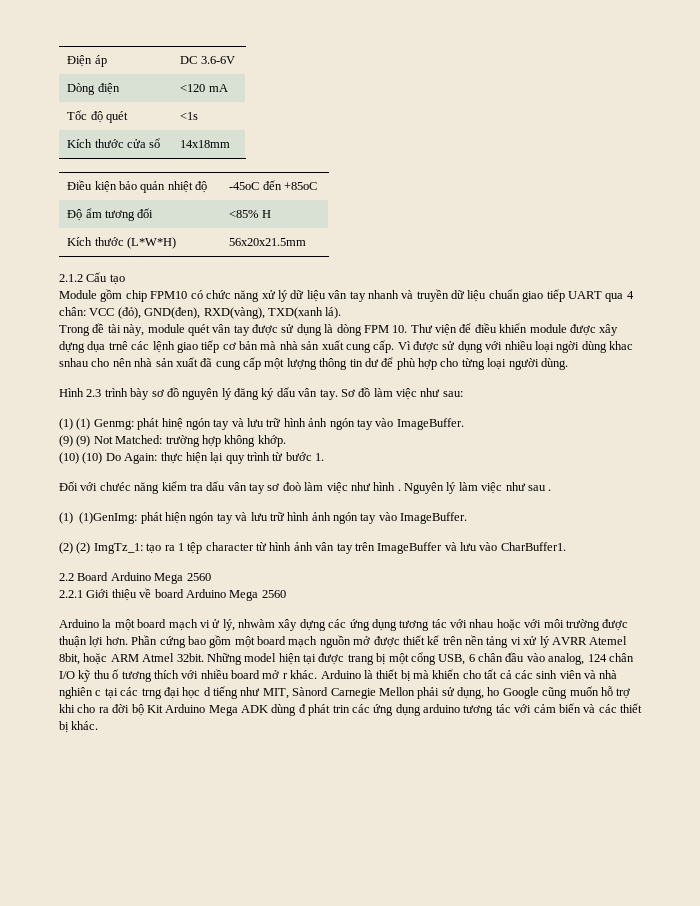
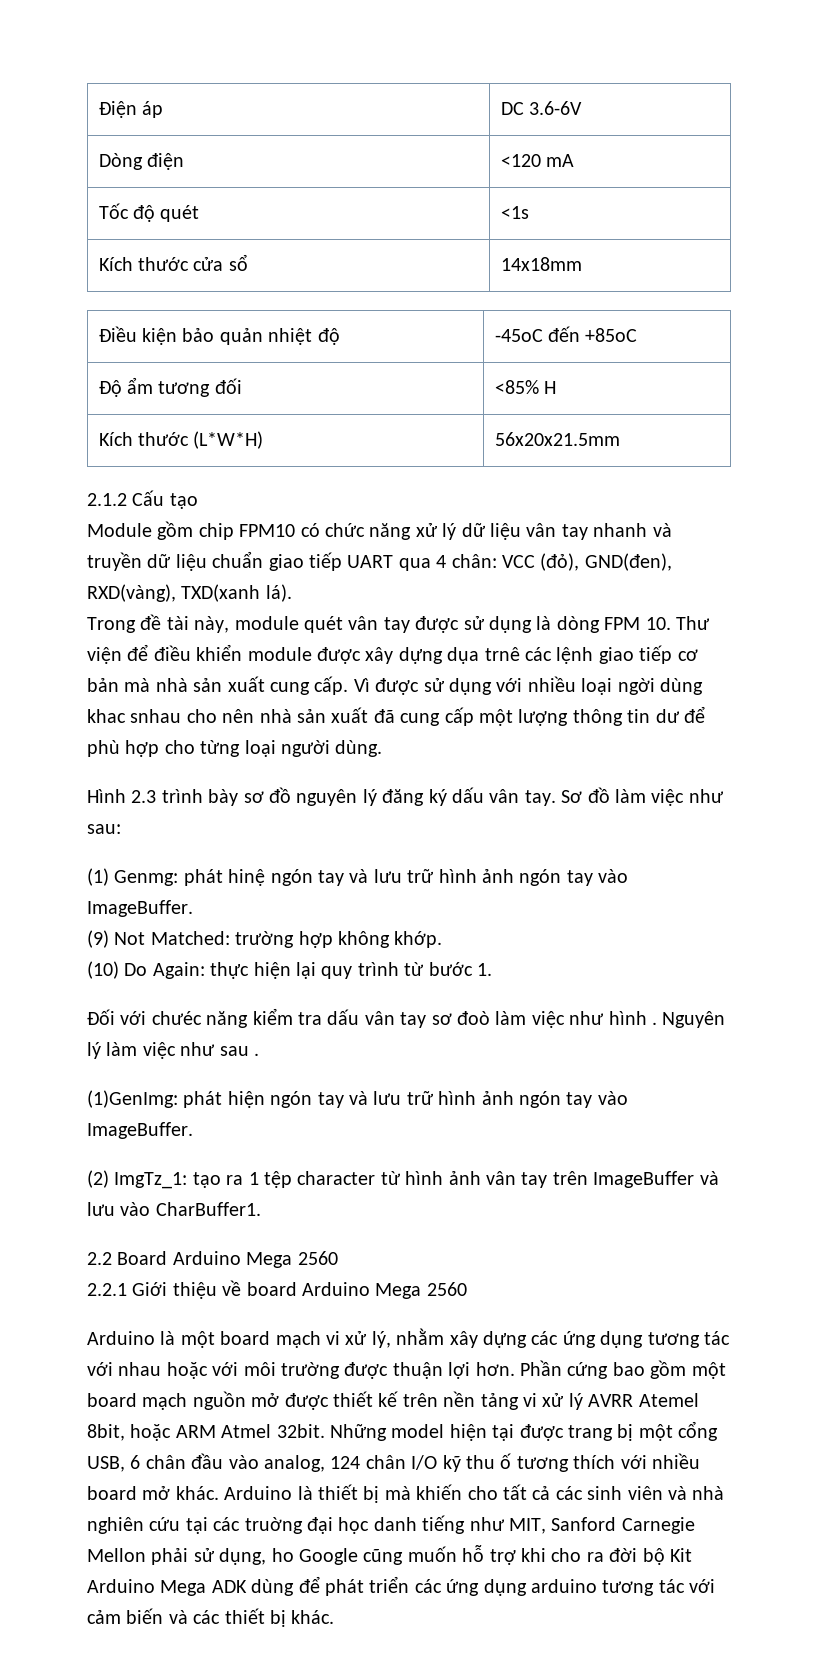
- (1) (1) Genmg: phát hinệ ngón tay và lưu trữ hình ảnh ngón tay vào ImageBuffer.
+ (1) Genmg: phát hinệ ngón tay và lưu trữ hình ảnh ngón tay vào ImageBuffer.
- (9) (9) Not Matched: trường hợp không khớp.
+ (9) Not Matched: trường hợp không khớp.
- (10) (10) Do Again: thực hiện lại quy trình từ bước 1.
+ (10) Do Again: thực hiện lại quy trình từ bước 1.
- (1) (1)GenImg: phát hiện ngón tay và lưu trữ hình ảnh ngón tay vào ImageBuffer.
+ (1)GenImg: phát hiện ngón tay và lưu trữ hình ảnh ngón tay vào ImageBuffer.
- (2) (2) ImgTz_1: tạo ra 1 tệp character từ hình ảnh vân tay trên ImageBuffer và lưu vào CharBuffer1.
+ (2) ImgTz_1: tạo ra 1 tệp character từ hình ảnh vân tay trên ImageBuffer và lưu vào CharBuffer1.
- Arduino la một board mạch vi ử lý, nhwàm xây dựng các ứng dụng tương tác với nhau hoặc với môi trường được thuận lợi hơn.
+ Arduino là một board mạch vi xử lý, nhằm xây dựng các ứng dụng tương tác với nhau hoặc với môi trường được thuận lợi hơn.
- Những model hiện tại được trang bị một cổng USB, 6 chân đầu vào analog, 124 chân I/O kỹ thu ố tương thích với nhiều board mở r khác.
+ Những model hiện tại được trang bị một cổng USB, 6 chân đầu vào analog, 124 chân I/O kỹ thu ố tương thích với nhiều board mở khác.
- Arduino là thiết bị mà khiến cho tất cả các sinh viên và nhà nghiên c tại các trng đại học d tiếng như MIT, Sànord Carnegie Mellon phải sử dụng, ho Google cũng muốn hỗ trợ khi cho ra đời bộ Kit Arduino Mega ADK dùng đ phát trin các ứng dụng arduino tương tác với cảm biến và các thiết bị khác.
+ Arduino là thiết bị mà khiến cho tất cả các sinh viên và nhà nghiên cứu tại các truờng đại học danh tiếng như MIT, Sanford Carnegie Mellon phải sử dụng, ho Google cũng muốn hỗ trợ khi cho ra đời bộ Kit Arduino Mega ADK dùng để phát triển các ứng dụng arduino tương tác với cảm biến và các thiết bị khác.

